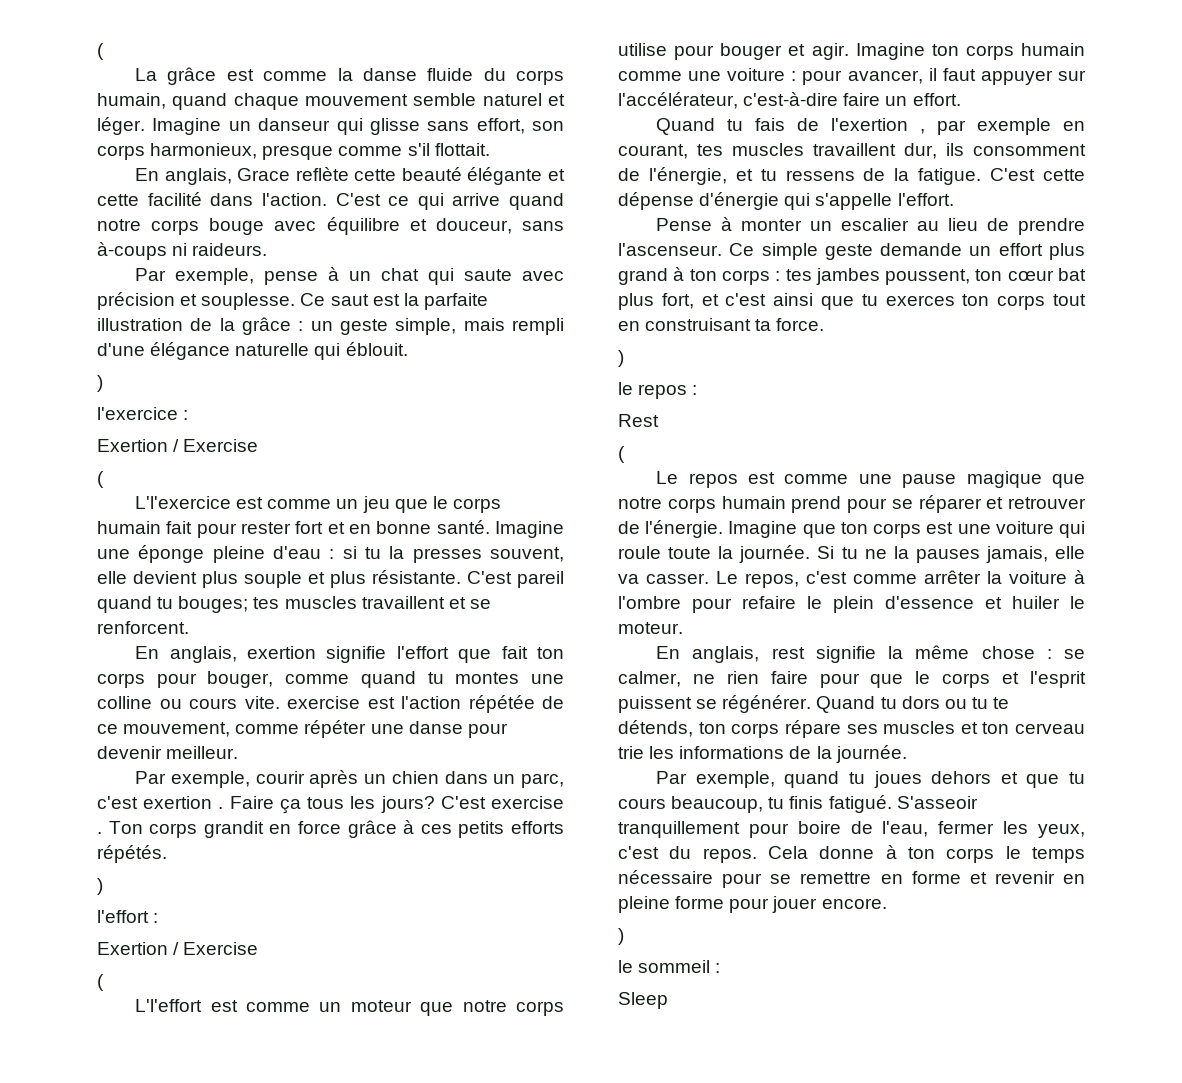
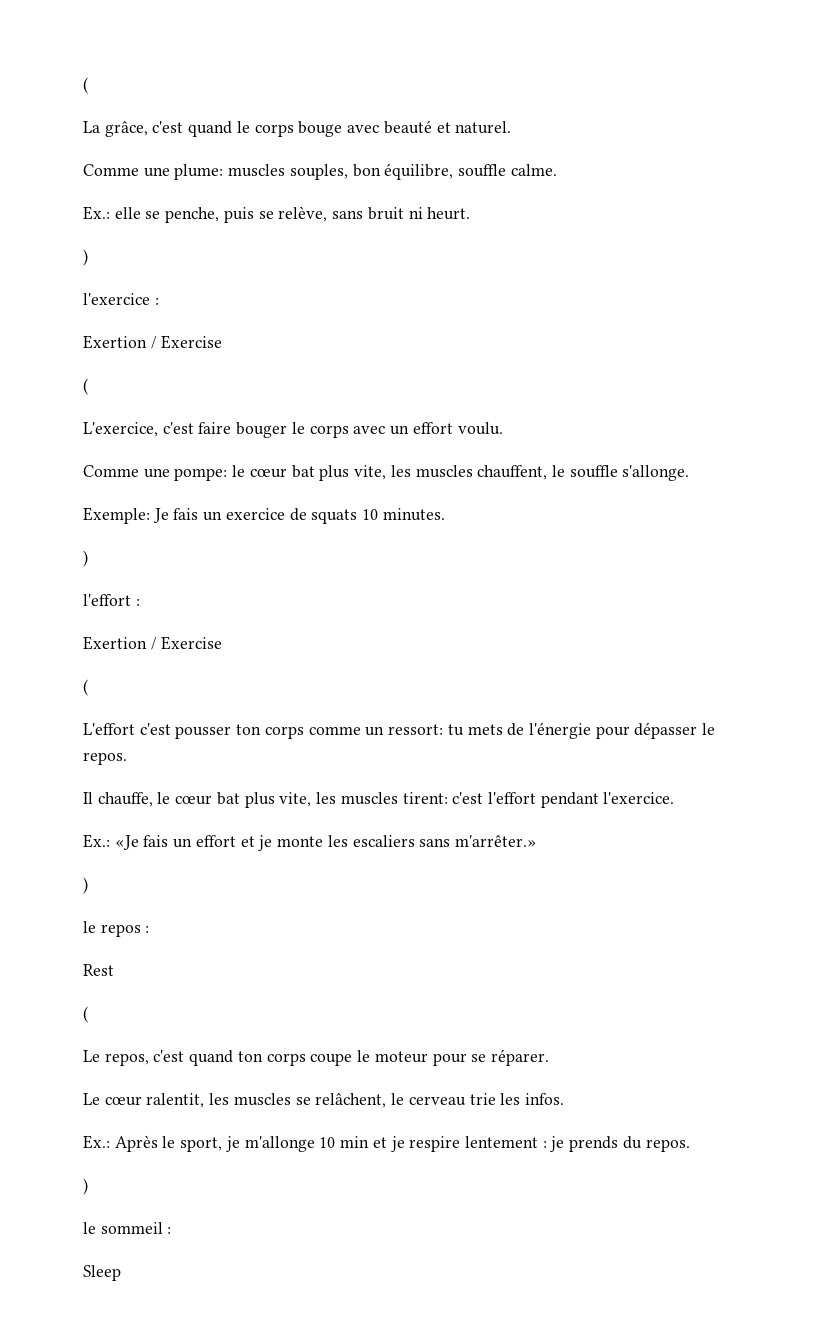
- La grâce est comme la danse fluide du corps humain, quand chaque mouvement semble naturel et léger. Imagine un danseur qui glisse sans effort, son corps harmonieux, presque comme s'il flottait.
- En anglais, Grace reflète cette beauté élégante et cette facilité dans l'action. C'est ce qui arrive quand notre corps bouge avec équilibre et douceur, sans à-coups ni raideurs.
- Par exemple, pense à un chat qui saute avec précision et souplesse. Ce saut est la parfaite illustration de la grâce : un geste simple, mais rempli d'une élégance naturelle qui éblouit.
+ La grâce, c'est quand le corps bouge avec beauté et naturel.
+ Comme une plume: muscles souples, bon équilibre, souffle calme.
+ Ex.: elle se penche, puis se relève, sans bruit ni heurt.
- L'l'exercice est comme un jeu que le corps humain fait pour rester fort et en bonne santé. Imagine une éponge pleine d'eau : si tu la presses souvent, elle devient plus souple et plus résistante. C'est pareil quand tu bouges; tes muscles travaillent et se renforcent.
- En anglais, exertion signifie l'effort que fait ton corps pour bouger, comme quand tu montes une colline ou cours vite. exercise est l'action répétée de ce mouvement, comme répéter une danse pour devenir meilleur.
- Par exemple, courir après un chien dans un parc, c'est exertion . Faire ça tous les jours? C'est exercise . Ton corps grandit en force grâce à ces petits efforts répétés.
+ L'exercice, c'est faire bouger le corps avec un effort voulu.
+ Comme une pompe: le cœur bat plus vite, les muscles chauffent, le souffle s'allonge.
+ Exemple: Je fais un exercice de squats 10 minutes.
- L'l'effort est comme un moteur que notre corps utilise pour bouger et agir. Imagine ton corps humain comme une voiture : pour avancer, il faut appuyer sur l'accélérateur, c'est-à-dire faire un effort.
- Quand tu fais de l'exertion , par exemple en courant, tes muscles travaillent dur, ils consomment de l'énergie, et tu ressens de la fatigue. C'est cette dépense d'énergie qui s'appelle l'effort.
- Pense à monter un escalier au lieu de prendre l'ascenseur. Ce simple geste demande un effort plus grand à ton corps : tes jambes poussent, ton cœur bat plus fort, et c'est ainsi que tu exerces ton corps tout en construisant ta force.
+ L'effort c'est pousser ton corps comme un ressort: tu mets de l'énergie pour dépasser le repos.
+ Il chauffe, le cœur bat plus vite, les muscles tirent: c'est l'effort pendant l'exercice.
+ Ex.: «Je fais un effort et je monte les escaliers sans m'arrêter.»
- Le repos est comme une pause magique que notre corps humain prend pour se réparer et retrouver de l'énergie. Imagine que ton corps est une voiture qui roule toute la journée. Si tu ne la pauses jamais, elle va casser. Le repos, c'est comme arrêter la voiture à l'ombre pour refaire le plein d'essence et huiler le moteur.
- En anglais, rest signifie la même chose : se calmer, ne rien faire pour que le corps et l'esprit puissent se régénérer. Quand tu dors ou tu te détends, ton corps répare ses muscles et ton cerveau trie les informations de la journée.
- Par exemple, quand tu joues dehors et que tu cours beaucoup, tu finis fatigué. S'asseoir tranquillement pour boire de l'eau, fermer les yeux, c'est du repos. Cela donne à ton corps le temps nécessaire pour se remettre en forme et revenir en pleine forme pour jouer encore.
+ Le repos, c'est quand ton corps coupe le moteur pour se réparer.
+ Le cœur ralentit, les muscles se relâchent, le cerveau trie les infos.
+ Ex.: Après le sport, je m'allonge 10 min et je respire lentement : je prends du repos.

